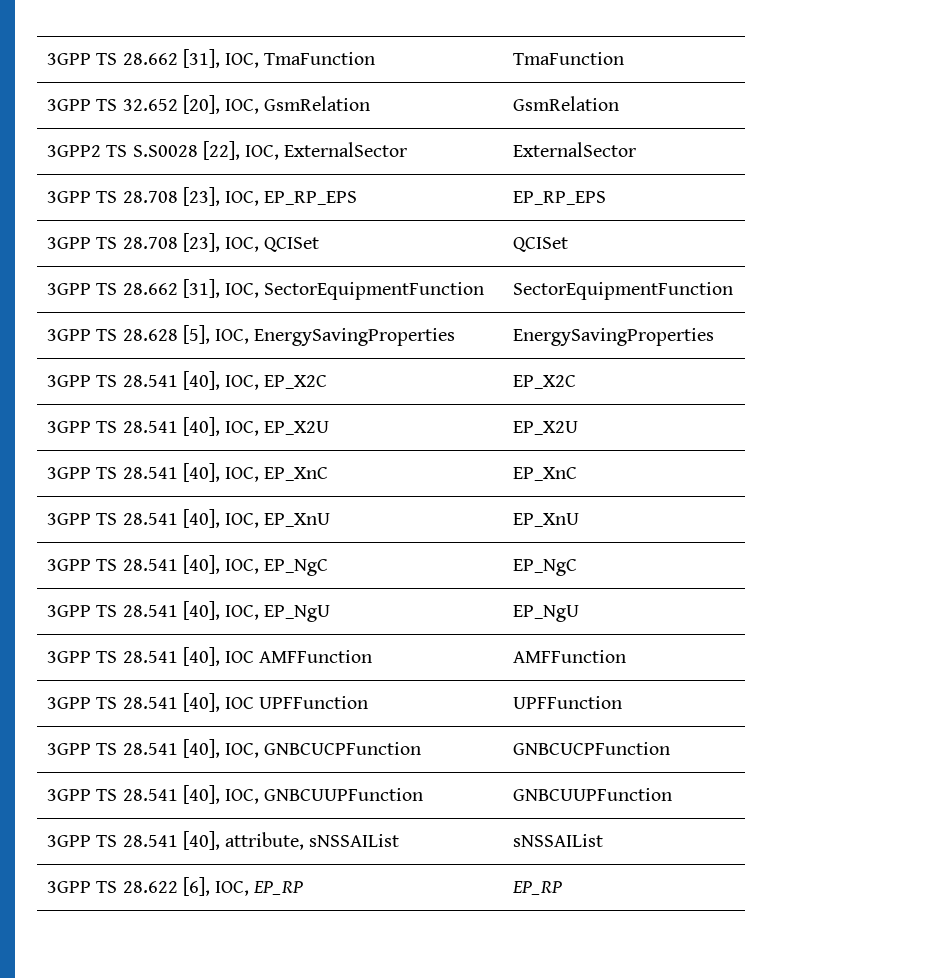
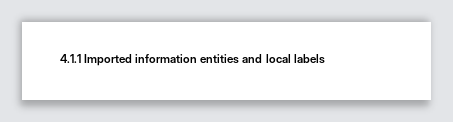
- 3GPP TS 28.662 [31], IOC, TmaFunction | TmaFunction
- 3GPP TS 32.652 [20], IOC, GsmRelation | GsmRelation
- 3GPP2 TS S.S0028 [22], IOC, ExternalSector | ExternalSector
- 3GPP TS 28.708 [23], IOC, EP_RP_EPS | EP_RP_EPS
- 3GPP TS 28.708 [23], IOC, QCISet | QCISet
- 3GPP TS 28.662 [31], IOC, SectorEquipmentFunction | SectorEquipmentFunction
- 3GPP TS 28.628 [5], IOC, EnergySavingProperties | EnergySavingProperties
- 3GPP TS 28.541 [40], IOC, EP_X2C | EP_X2C
- 3GPP TS 28.541 [40], IOC, EP_X2U | EP_X2U
- 3GPP TS 28.541 [40], IOC, EP_XnC | EP_XnC
- 3GPP TS 28.541 [40], IOC, EP_XnU | EP_XnU
- 3GPP TS 28.541 [40], IOC, EP_NgC | EP_NgC
- 3GPP TS 28.541 [40], IOC, EP_NgU | EP_NgU
- 3GPP TS 28.541 [40], IOC AMFFunction | AMFFunction
- 3GPP TS 28.541 [40], IOC UPFFunction | UPFFunction
- 3GPP TS 28.541 [40], IOC, GNBCUCPFunction | GNBCUCPFunction
- 3GPP TS 28.541 [40], IOC, GNBCUUPFunction | GNBCUUPFunction
- 3GPP TS 28.541 [40], attribute, sNSSAIList | sNSSAIList
- 3GPP TS 28.622 [6], IOC, EP_RP | EP_RP
+ 4.1.1 Imported information entities and local labels

